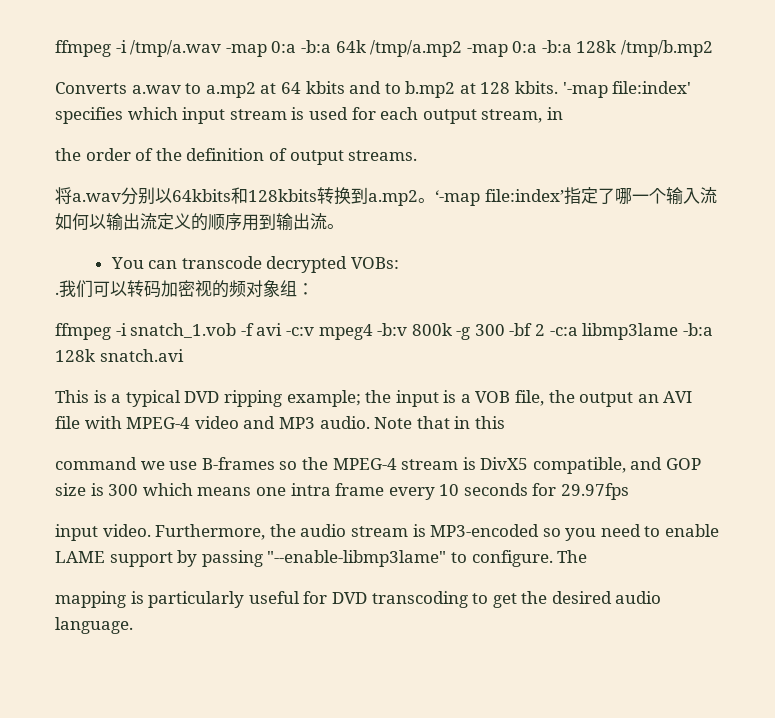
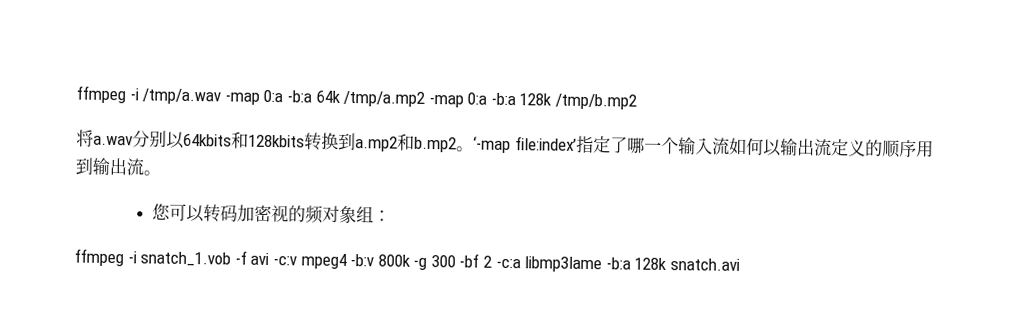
- Converts a.wav to a.mp2 at 64 kbits and to b.mp2 at 128 kbits. '-map file:index' specifies which input stream is used for each output stream, in
- the order of the definition of output streams.
- 将a.wav分别以64kbits和128kbits转换到a.mp2。
+ 将a.wav分别以64kbits和128kbits转换到a.mp2和b.mp2。
- You can transcode decrypted VOBs:
- .我们可以转码加密视的频对象组：
+ 您可以转码加密视的频对象组：
- This is a typical DVD ripping example; the input is a VOB file, the output an AVI file with MPEG-4 video and MP3 audio. Note that in this
- command we use B-frames so the MPEG-4 stream is DivX5 compatible, and GOP size is 300 which means one intra frame every 10 seconds for 29.97fps
- input video. Furthermore, the audio stream is MP3-encoded so you need to enable LAME support by passing "--enable-libmp3lame" to configure. The
- mapping is particularly useful for DVD transcoding to get the desired audio language.

